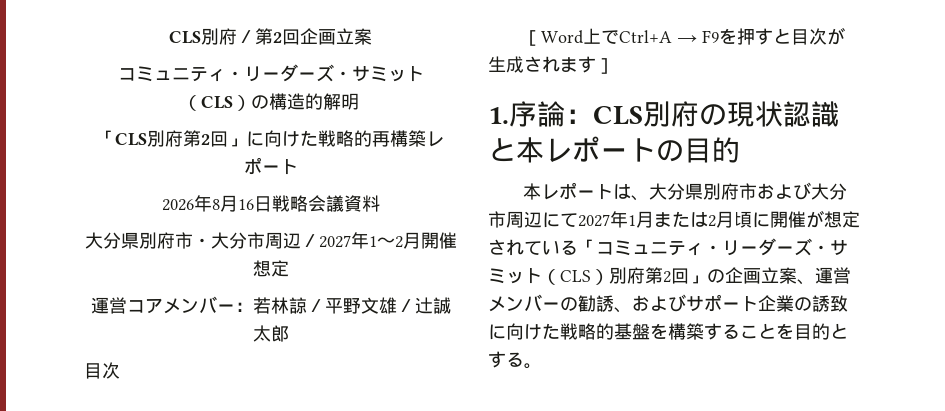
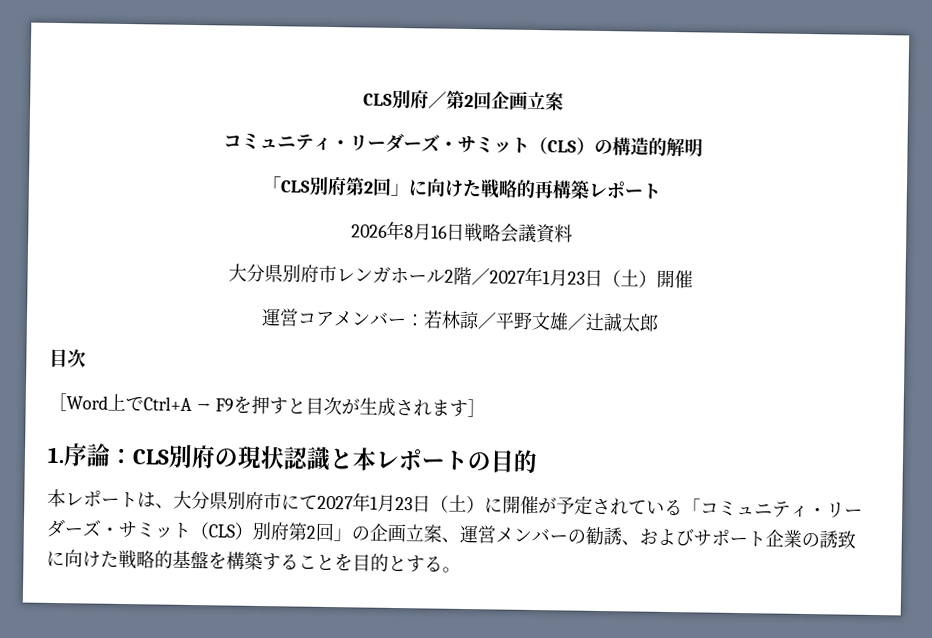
- 大分県別府市・大分市周辺／2027年1〜2月開催想定
+ 大分県別府市レンガホール2階／2027年1月23日（土）開催
- 本レポートは、大分県別府市および大分市周辺にて2027年1月または2月頃に開催が想定されている「コミュニティ・リーダーズ・サミット（CLS）別府第2回」の企画立案、運営メンバーの勧誘、およびサポート企業の誘致に向けた戦略的基盤を構築することを目的とする。
+ 本レポートは、大分県別府市にて2027年1月23日（土）に開催が予定されている「コミュニティ・リーダーズ・サミット（CLS）別府第2回」の企画立案、運営メンバーの勧誘、およびサポート企業の誘致に向けた戦略的基盤を構築することを目的とする。

